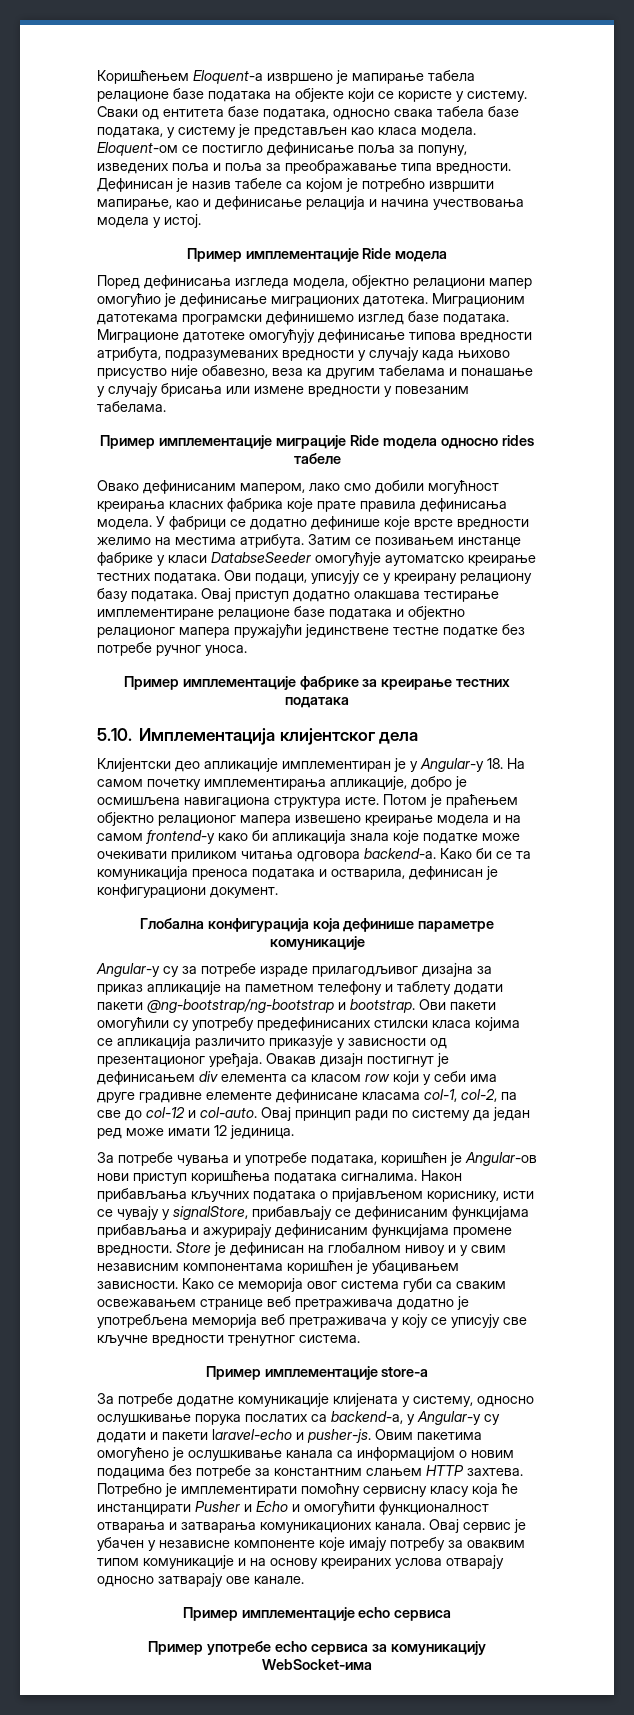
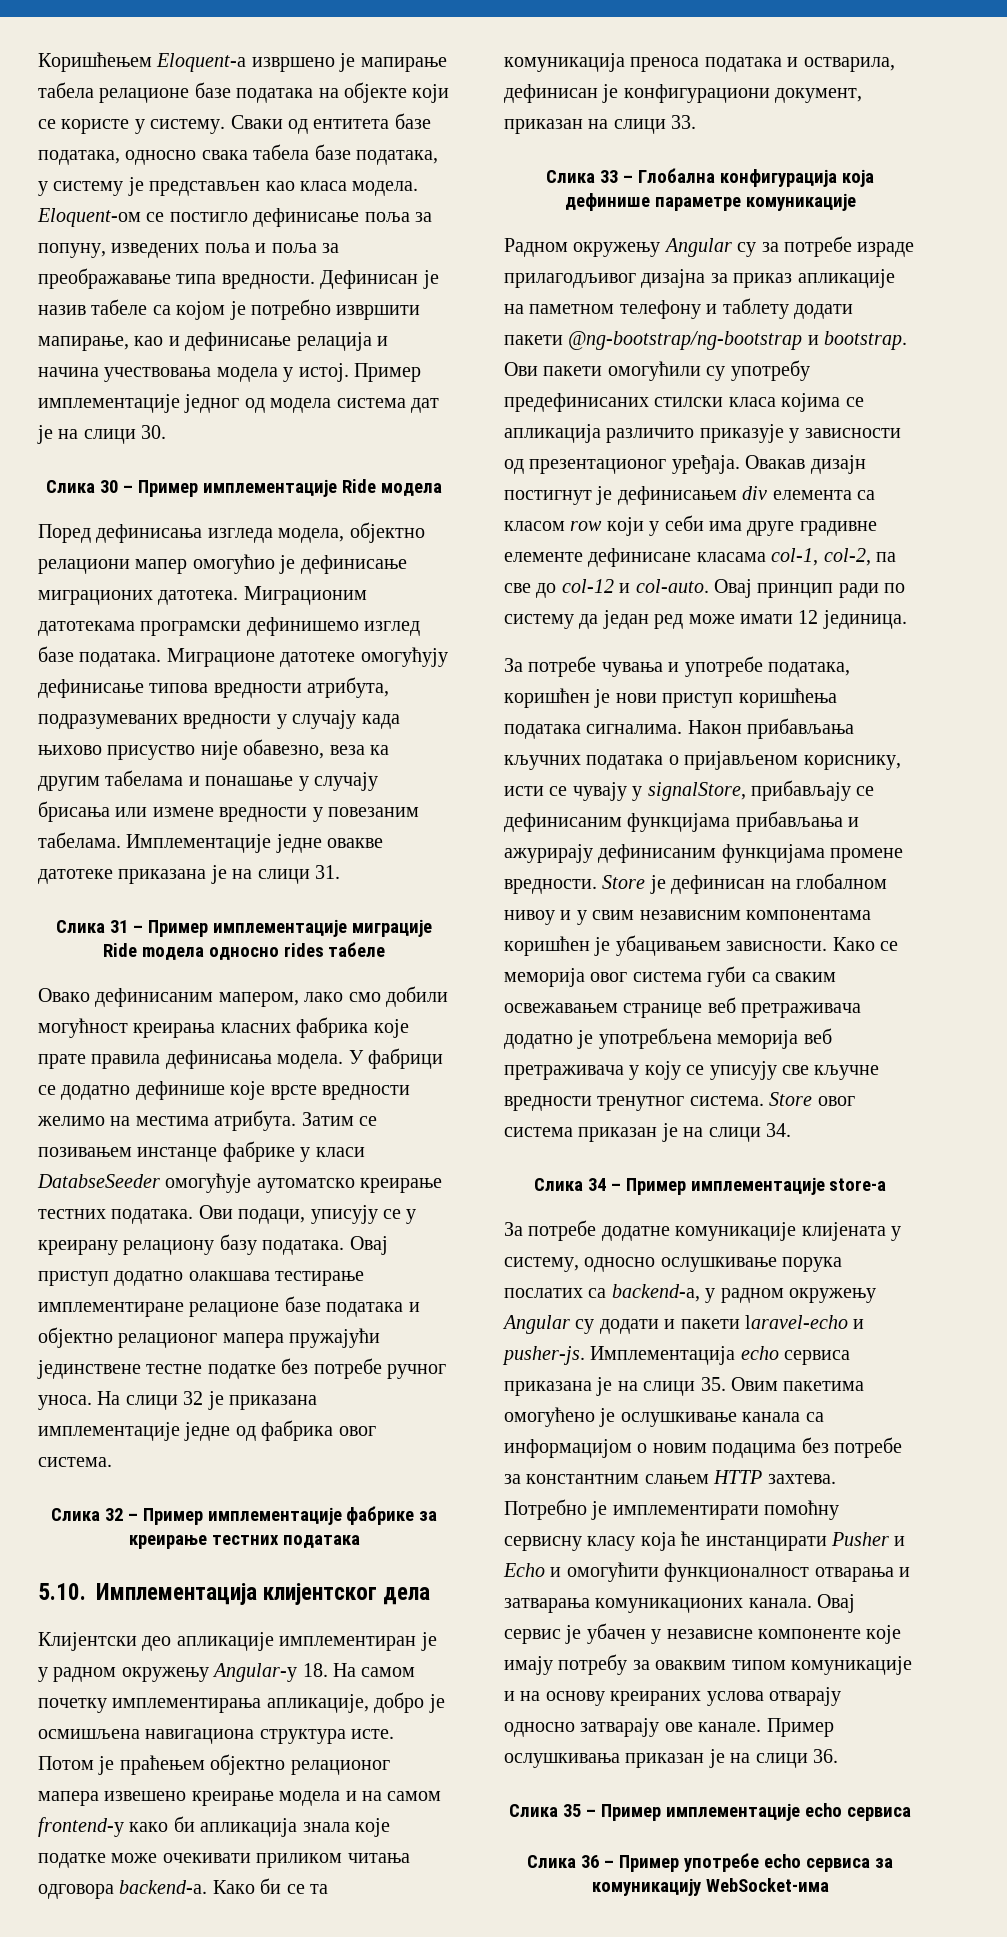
- Дефинисан је назив табеле са којом је потребно извршити мапирање, као и дефинисање релација и начина учествовања модела у истој.
- Пример имплементације Ride модела
+ Дефинисан је назив табеле са којом је потребно извршити мапирање, као и дефинисање релација и начина учествовања модела у истој. Пример имплементације једног од модела система дат је на слици 30.
+ Слика 30 – Пример имплементације Ride модела
- Миграционе датотеке омогућују дефинисање типова вредности атрибута, подразумеваних вредности у случају када њихово присуство није обавезно, веза ка другим табелама и понашање у случају брисања или измене вредности у повезаним табелама.
- Пример имплементације миграције Ride mодела односно rides табеле
+ Миграционе датотеке омогућују дефинисање типова вредности атрибута, подразумеваних вредности у случају када њихово присуство није обавезно, веза ка другим табелама и понашање у случају брисања или измене вредности у повезаним табелама. Имплементације једне овакве датотеке приказана је на слици 31.
+ Слика 31 – Пример имплементације миграције Ride mодела односно rides табеле
- Овај приступ додатно олакшава тестирање имплементиране релационе базе података и објектно релационог мапера пружајући јединствене тестне податке без потребе ручног уноса.
- Пример имплементације фабрике за креирање тестних података
+ Овај приступ додатно олакшава тестирање имплементиране релационе базе података и објектно релационог мапера пружајући јединствене тестне податке без потребе ручног уноса. На слици 32 је приказана имплементације једне од фабрика овог система.
+ Слика 32 – Пример имплементације фабрике за креирање тестних података
- Клијентски део апликације имплементиран је у Angular-у 18. На самом почетку имплементирања апликације, добро је осмишљена навигациона структура исте.
+ Клијентски део апликације имплементиран је у радном окружењу Angular-у 18. На самом почетку имплементирања апликације, добро је осмишљена навигациона структура исте.
- Како би се та комуникација преноса података и остварила, дефинисан је конфигурациони документ.
- Глобална конфигурација која дефинише параметре комуникације
+ Како би се та комуникација преноса података и остварила, дефинисан је конфигурациони документ, приказан на слици 33.
+ Слика 33 – Глобална конфигурација која дефинише параметре комуникације
- Angular-у су за потребе израде прилагодљивог дизајна за приказ апликације на паметном телефону и таблету додати пакети @ng-bootstrap/ng-bootstrap и bootstrap.
+ Радном окружењу Angular су за потребе израде прилагодљивог дизајна за приказ апликације на паметном телефону и таблету додати пакети @ng-bootstrap/ng-bootstrap и bootstrap.
- За потребе чувања и употребе података, коришћен је Angular-ов нови приступ коришћења података сигналима.
+ За потребе чувања и употребе података, коришћен је нови приступ коришћења података сигналима.
- Како се меморија овог система губи са сваким освежавањем странице веб претраживача додатно је употребљена меморија веб претраживача у коју се уписују све кључне вредности тренутног система.
- Пример имплементације store-а
+ Како се меморија овог система губи са сваким освежавањем странице веб претраживача додатно је употребљена меморија веб претраживача у коју се уписују све кључне вредности тренутног система. Store овог система приказан је на слици 34.
+ Слика 34 – Пример имплементације store-а
- За потребе додатне комуникације клијената у систему, односно ослушкивање порука послатих са backend-а, у Angular-у су додати и пакети laravel-echo и pusher-js.
+ За потребе додатне комуникације клијената у систему, односно ослушкивање порука послатих са backend-а, у радном окружењу Angular су додати и пакети laravel-echo и pusher-js.
- Овим пакетима омогућено је ослушкивање канала са информацијом о новим подацима без потребе за константним слањем HTTP захтева.
+ Имплементација echo сервиса приказана је на слици 35. Овим пакетима омогућено је ослушкивање канала са информацијом о новим подацима без потребе за константним слањем HTTP захтева.
- Овај сервис је убачен у независне компоненте које имају потребу за оваквим типом комуникације и на основу креираних услова отварају односно затварају ове канале.
- Пример имплементације echo сервиса
+ Овај сервис је убачен у независне компоненте које имају потребу за оваквим типом комуникације и на основу креираних услова отварају односно затварају ове канале. Пример ослушкивања приказан је на слици 36.
+ Слика 35 – Пример имплементације echo сервиса
- Пример употребе echo сервиса за комуникацију WebSocket-има
+ Слика 36 – Пример употребе echo сервиса за комуникацију WebSocket-има

